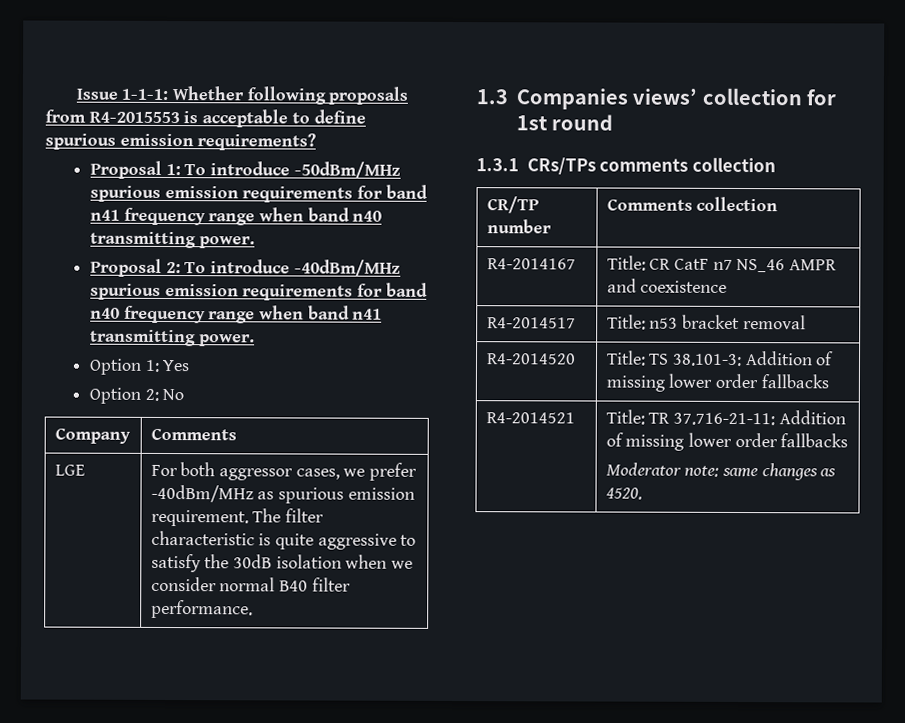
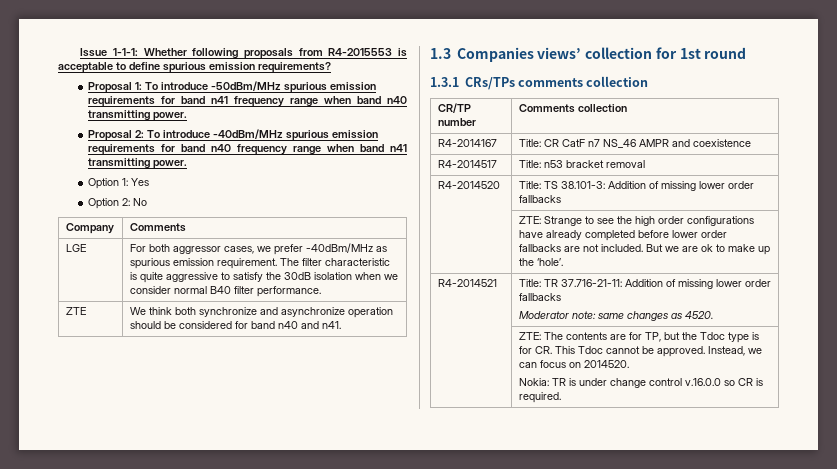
+ ZTE | We think both synchronize and asynchronize operation should be considered for band n40 and n41.
+ | ZTE: Strange to see the high order configurations have already completed before lower order fallbacks are not included. But we are ok to make up the ‘hole’.
+ | ZTE: The contents are for TP, but the Tdoc type is for CR. This Tdoc cannot be approved. Instead, we can focus on 2014520.
+ Nokia: TR is under change control v.16.0.0 so CR is required.

